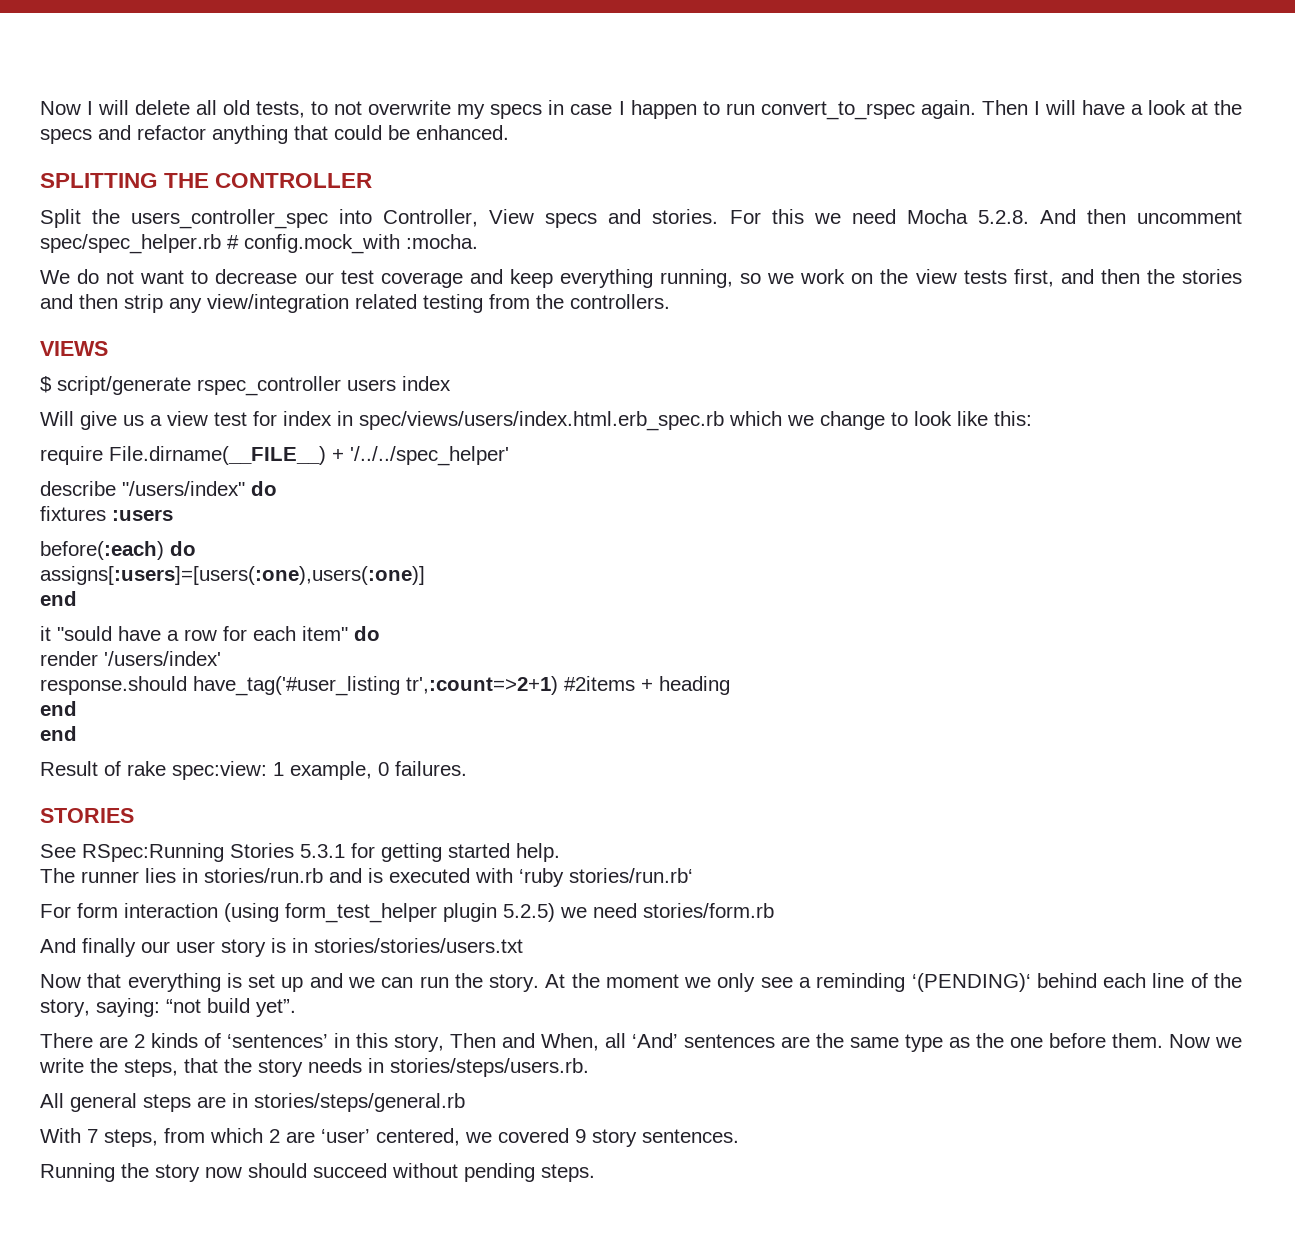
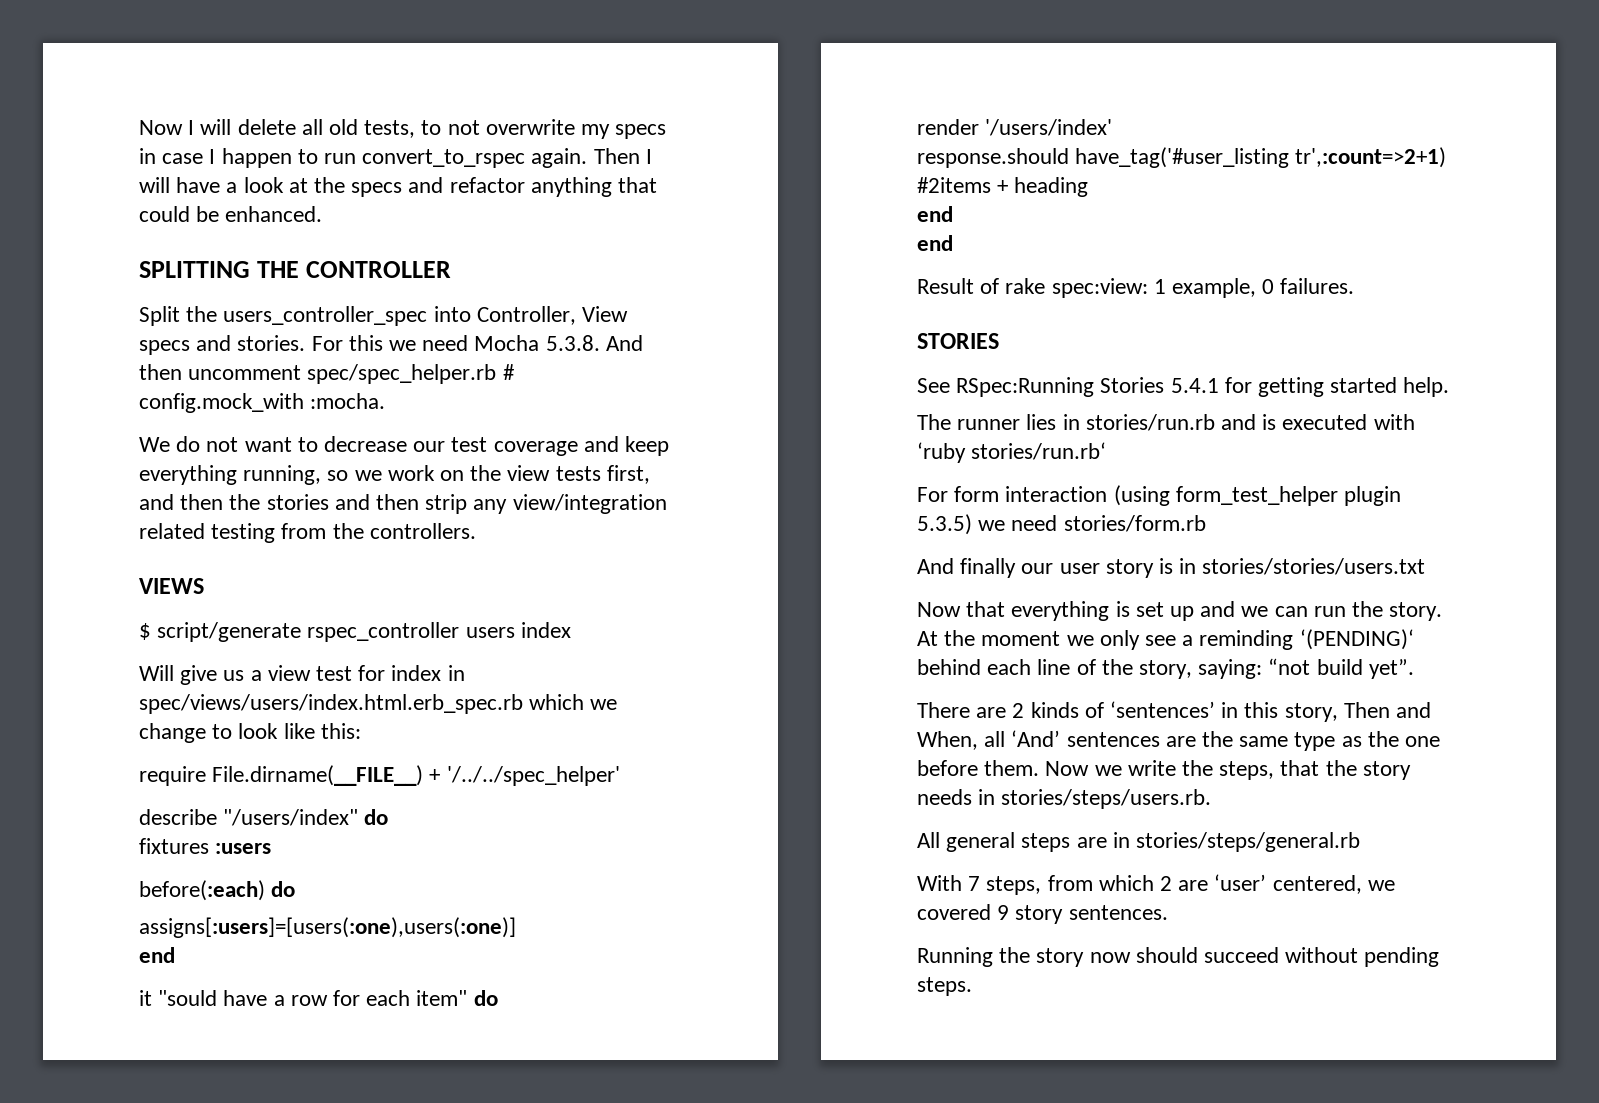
- For this we need Mocha 5.2.8. And then uncomment spec/spec_helper.rb # config.mock_with :mocha.
+ For this we need Mocha 5.3.8. And then uncomment spec/spec_helper.rb # config.mock_with :mocha.
- See RSpec:Running Stories 5.3.1 for getting started help.
+ See RSpec:Running Stories 5.4.1 for getting started help.
- For form interaction (using form_test_helper plugin 5.2.5) we need stories/form.rb
+ For form interaction (using form_test_helper plugin 5.3.5) we need stories/form.rb

